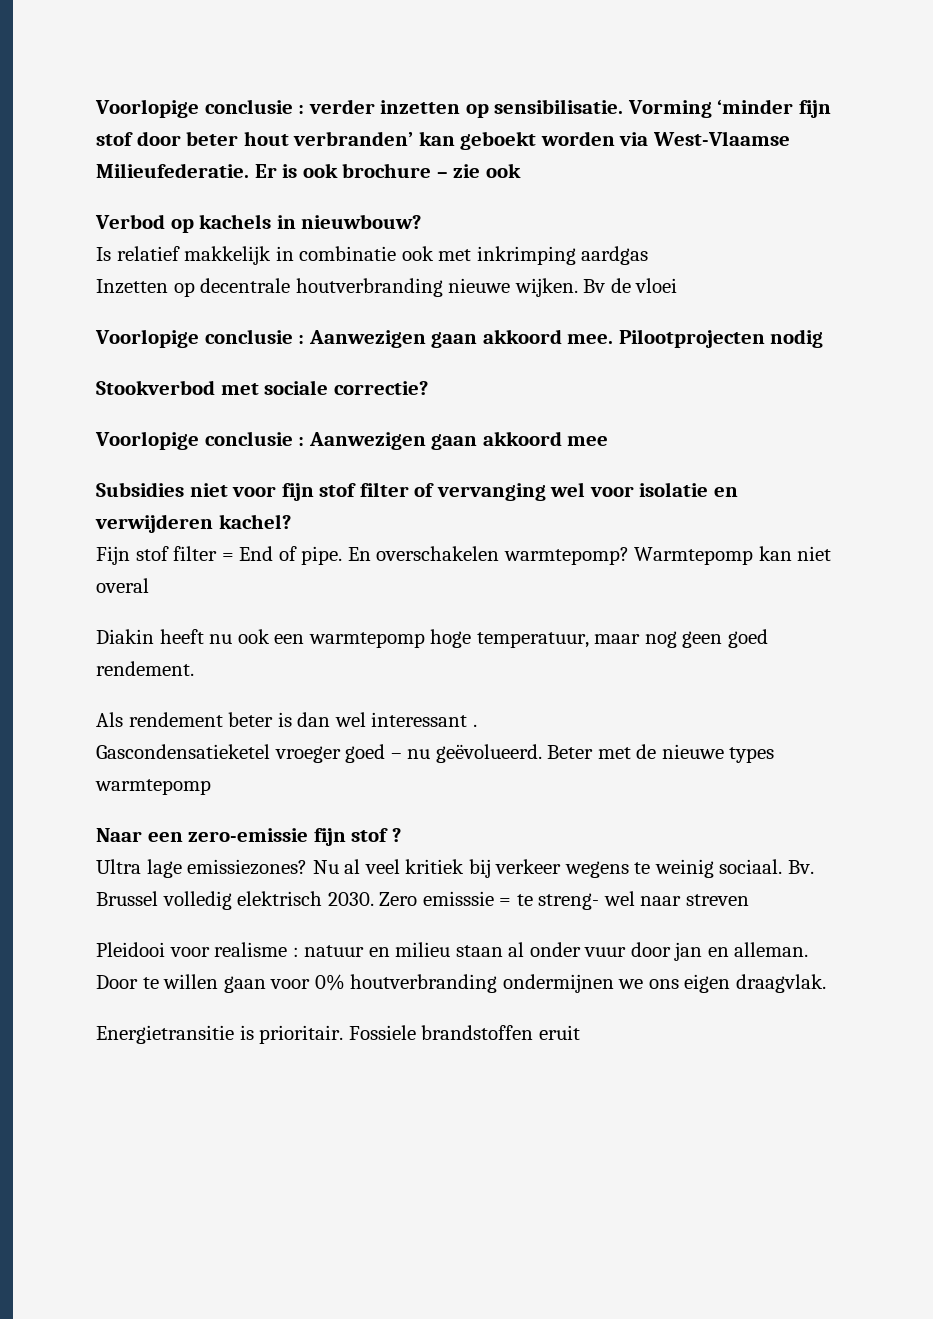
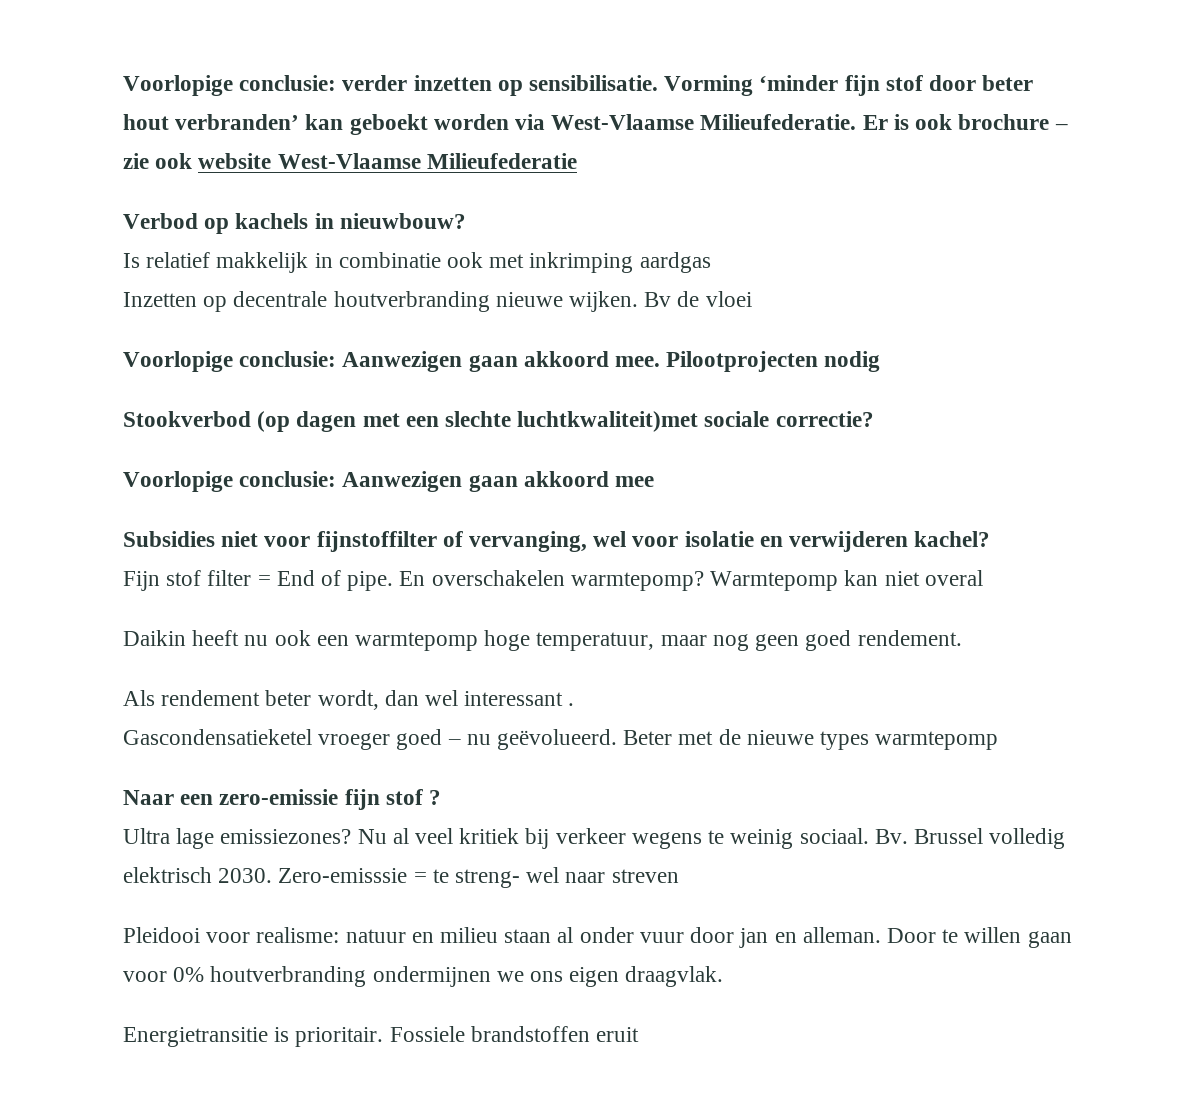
- Voorlopige conclusie : verder inzetten op sensibilisatie.
+ Voorlopige conclusie: verder inzetten op sensibilisatie.
- Er is ook brochure – zie ook
+ Er is ook brochure – zie ook website West-Vlaamse Milieufederatie
- Voorlopige conclusie : Aanwezigen gaan akkoord mee.
+ Voorlopige conclusie: Aanwezigen gaan akkoord mee.
- Stookverbod met sociale correctie?
+ Stookverbod (op dagen met een slechte luchtkwaliteit)met sociale correctie?
- Voorlopige conclusie : Aanwezigen gaan akkoord mee
+ Voorlopige conclusie: Aanwezigen gaan akkoord mee
- Subsidies niet voor fijn stof filter of vervanging wel voor isolatie en verwijderen kachel?
+ Subsidies niet voor fijnstoffilter of vervanging, wel voor isolatie en verwijderen kachel?
- Diakin heeft nu ook een warmtepomp hoge temperatuur, maar nog geen goed rendement.
+ Daikin heeft nu ook een warmtepomp hoge temperatuur, maar nog geen goed rendement.
- Als rendement beter is dan wel interessant .
+ Als rendement beter wordt, dan wel interessant .
- Zero emisssie = te streng- wel naar streven
+ Zero-emisssie = te streng- wel naar streven
- Pleidooi voor realisme : natuur en milieu staan al onder vuur door jan en alleman.
+ Pleidooi voor realisme: natuur en milieu staan al onder vuur door jan en alleman.

